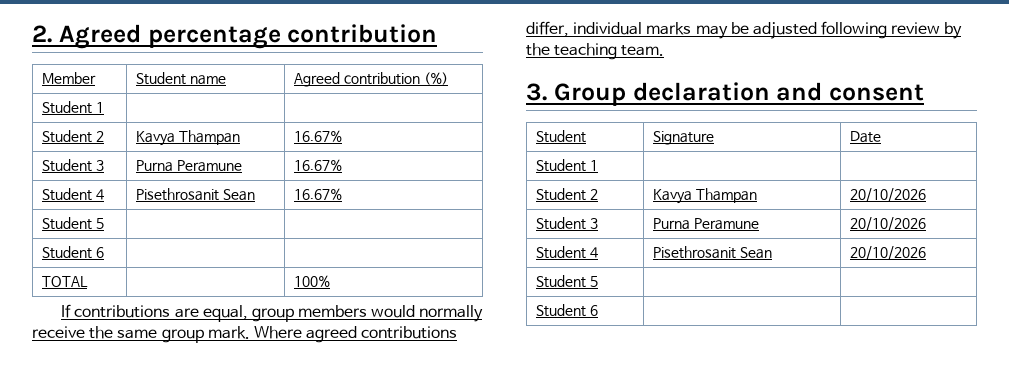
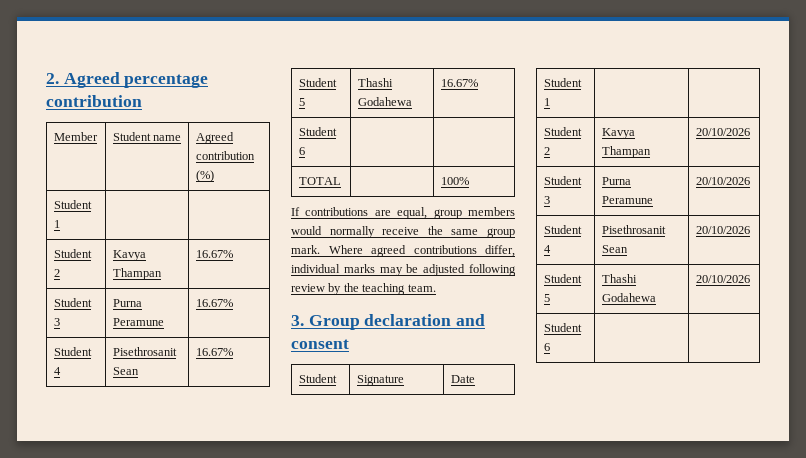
  Student 4 | Pisethrosanit Sean | 16.67%
- Student 5 | |
+ Student 5 | Thashi Godahewa | 16.67%
  Student 4 | Pisethrosanit Sean | 20/10/2026
- Student 5 | |
+ Student 5 | Thashi Godahewa | 20/10/2026

